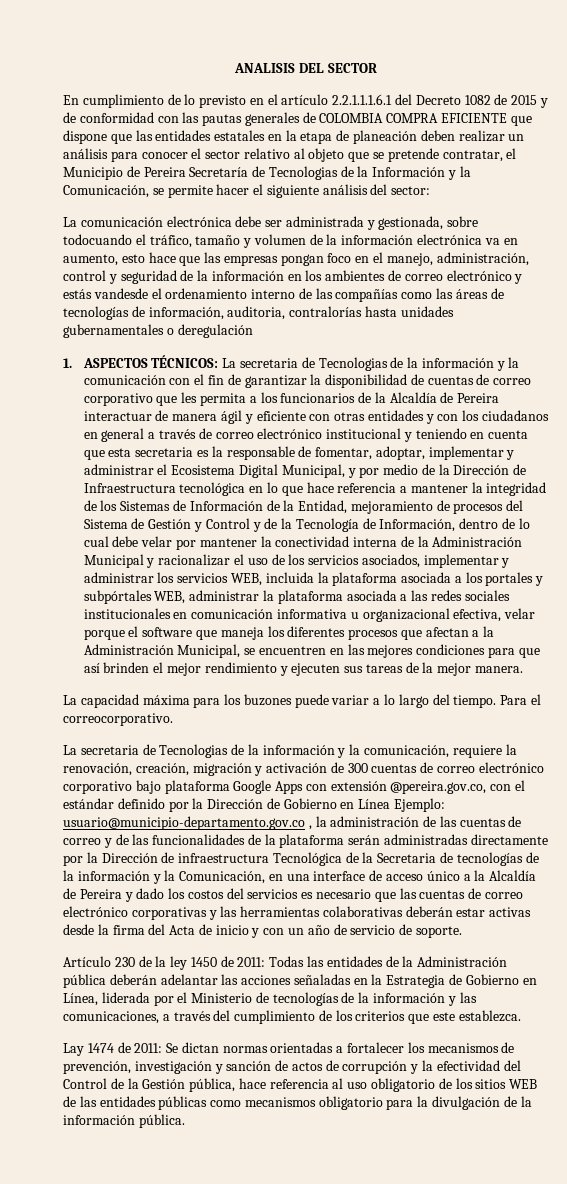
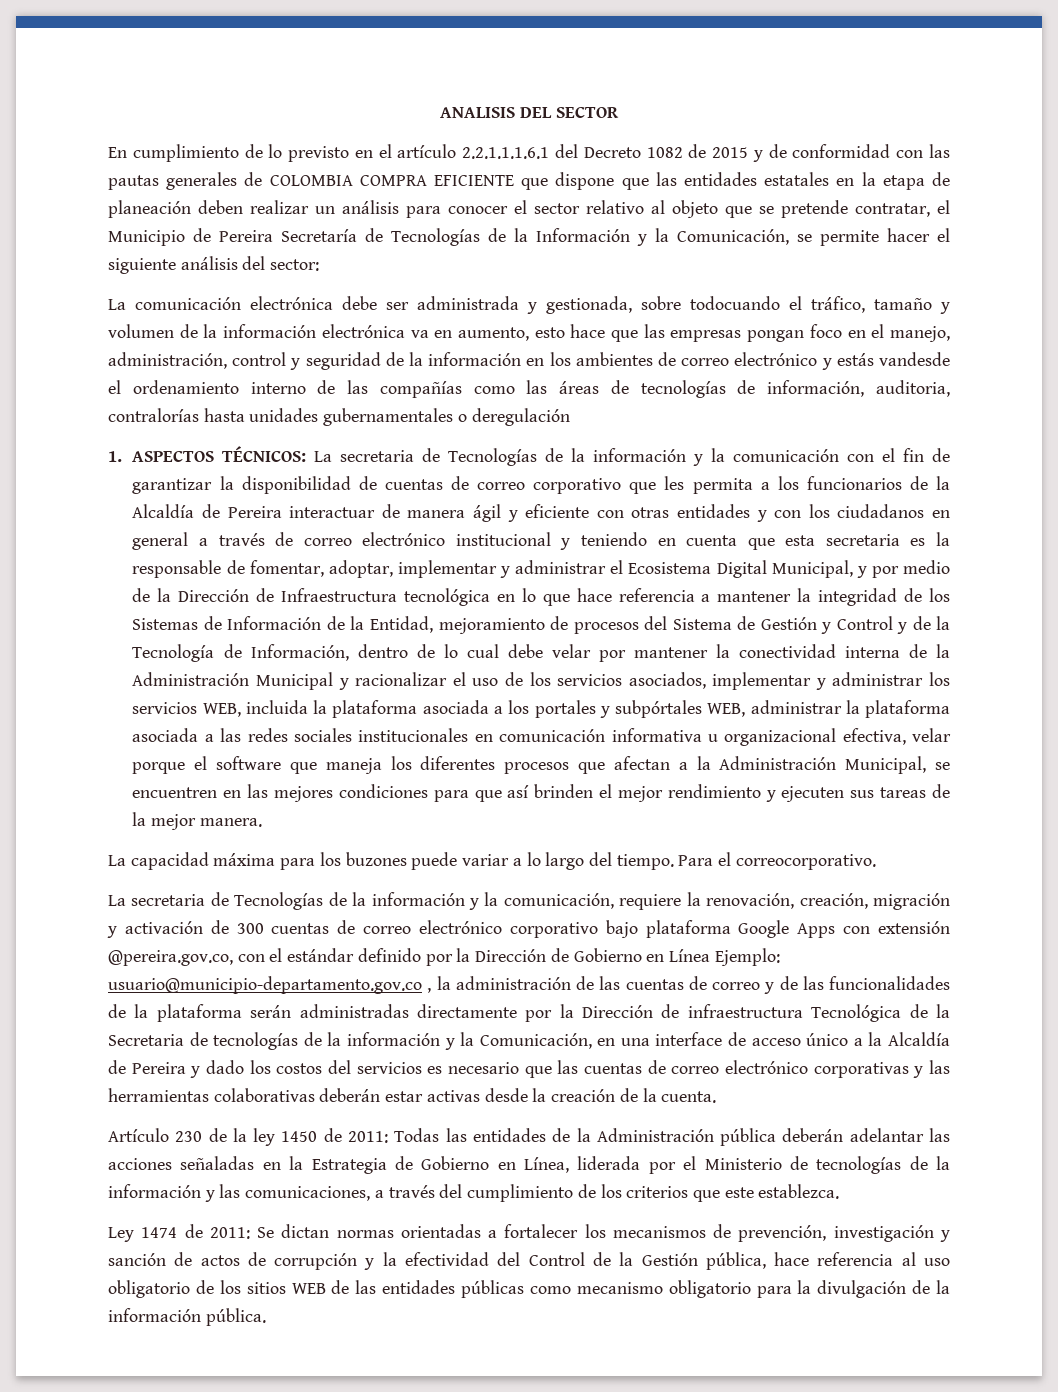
- En cumplimiento de lo previsto en el artículo 2.2.1.1.1.6.1 del Decreto 1082 de 2015 y de conformidad con las pautas generales de COLOMBIA COMPRA EFICIENTE que dispone que las entidades estatales en la etapa de planeación deben realizar un análisis para conocer el sector relativo al objeto que se pretende contratar, el Municipio de Pereira Secretaría de Tecnologias de la Información y la Comunicación, se permite hacer el siguiente análisis del sector:
+ En cumplimiento de lo previsto en el artículo 2.2.1.1.1.6.1 del Decreto 1082 de 2015 y de conformidad con las pautas generales de COLOMBIA COMPRA EFICIENTE que dispone que las entidades estatales en la etapa de planeación deben realizar un análisis para conocer el sector relativo al objeto que se pretende contratar, el Municipio de Pereira Secretaría de Tecnologías de la Información y la Comunicación, se permite hacer el siguiente análisis del sector:
- La secretaria de Tecnologias de la información y la comunicación con el fin de garantizar la disponibilidad de cuentas de correo corporativo que les permita a los funcionarios de la Alcaldía de Pereira interactuar de manera ágil y eficiente con otras entidades y con los ciudadanos en general a través de correo electrónico institucional y teniendo en cuenta que esta secretaria es la responsable de fomentar, adoptar, implementar y administrar el Ecosistema Digital Municipal, y por medio de la Dirección de Infraestructura tecnológica en lo que hace referencia a mantener la integridad de los Sistemas de Información de la Entidad, mejoramiento de procesos del Sistema de Gestión y Control y de la Tecnología de Información, dentro de lo cual debe velar por mantener la conectividad interna de la Administración Municipal y racionalizar el uso de los servicios asociados, implementar y administrar los servicios WEB, incluida la plataforma asociada a los portales y subpórtales WEB, administrar la plataforma asociada a las redes sociales institucionales en comunicación informativa u organizacional efectiva, velar porque el software que maneja los diferentes procesos que afectan a la Administración Municipal, se encuentren en las mejores condiciones para que así brinden el mejor rendimiento y ejecuten sus tareas de la mejor manera.
+ La secretaria de Tecnologías de la información y la comunicación con el fin de garantizar la disponibilidad de cuentas de correo corporativo que les permita a los funcionarios de la Alcaldía de Pereira interactuar de manera ágil y eficiente con otras entidades y con los ciudadanos en general a través de correo electrónico institucional y teniendo en cuenta que esta secretaria es la responsable de fomentar, adoptar, implementar y administrar el Ecosistema Digital Municipal, y por medio de la Dirección de Infraestructura tecnológica en lo que hace referencia a mantener la integridad de los Sistemas de Información de la Entidad, mejoramiento de procesos del Sistema de Gestión y Control y de la Tecnología de Información, dentro de lo cual debe velar por mantener la conectividad interna de la Administración Municipal y racionalizar el uso de los servicios asociados, implementar y administrar los servicios WEB, incluida la plataforma asociada a los portales y subpórtales WEB, administrar la plataforma asociada a las redes sociales institucionales en comunicación informativa u organizacional efectiva, velar porque el software que maneja los diferentes procesos que afectan a la Administración Municipal, se encuentren en las mejores condiciones para que así brinden el mejor rendimiento y ejecuten sus tareas de la mejor manera.
- La secretaria de Tecnologias de la información y la comunicación, requiere la renovación, creación, migración y activación de 300 cuentas de correo electrónico corporativo bajo plataforma Google Apps con extensión @pereira.gov.co, con el estándar definido por la Dirección de Gobierno en Línea Ejemplo:
+ La secretaria de Tecnologías de la información y la comunicación, requiere la renovación, creación, migración y activación de 300 cuentas de correo electrónico corporativo bajo plataforma Google Apps con extensión @pereira.gov.co, con el estándar definido por la Dirección de Gobierno en Línea Ejemplo:
- usuario@municipio-departamento.gov.co , la administración de las cuentas de correo y de las funcionalidades de la plataforma serán administradas directamente por la Dirección de infraestructura Tecnológica de la Secretaria de tecnologías de la información y la Comunicación, en una interface de acceso único a la Alcaldía de Pereira y dado los costos del servicios es necesario que las cuentas de correo electrónico corporativas y las herramientas colaborativas deberán estar activas desde la firma del Acta de inicio y con un año de servicio de soporte.
+ usuario@municipio-departamento.gov.co , la administración de las cuentas de correo y de las funcionalidades de la plataforma serán administradas directamente por la Dirección de infraestructura Tecnológica de la Secretaria de tecnologías de la información y la Comunicación, en una interface de acceso único a la Alcaldía de Pereira y dado los costos del servicios es necesario que las cuentas de correo electrónico corporativas y las herramientas colaborativas deberán estar activas desde la creación de la cuenta.
- Lay 1474 de 2011: Se dictan normas orientadas a fortalecer los mecanismos de prevención, investigación y sanción de actos de corrupción y la efectividad del Control de la Gestión pública, hace referencia al uso obligatorio de los sitios WEB de las entidades públicas como mecanismos obligatorio para la divulgación de la información pública.
+ Ley 1474 de 2011: Se dictan normas orientadas a fortalecer los mecanismos de prevención, investigación y sanción de actos de corrupción y la efectividad del Control de la Gestión pública, hace referencia al uso obligatorio de los sitios WEB de las entidades públicas como mecanismo obligatorio para la divulgación de la información pública.

